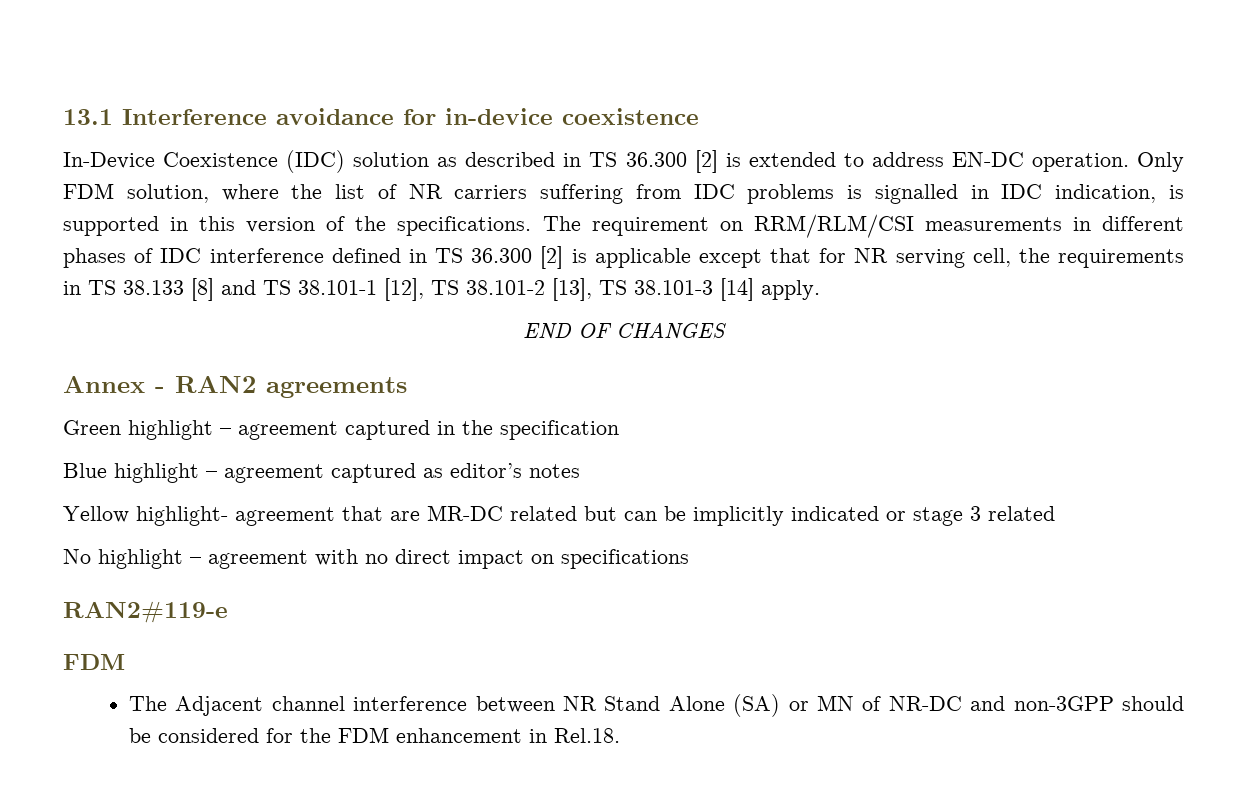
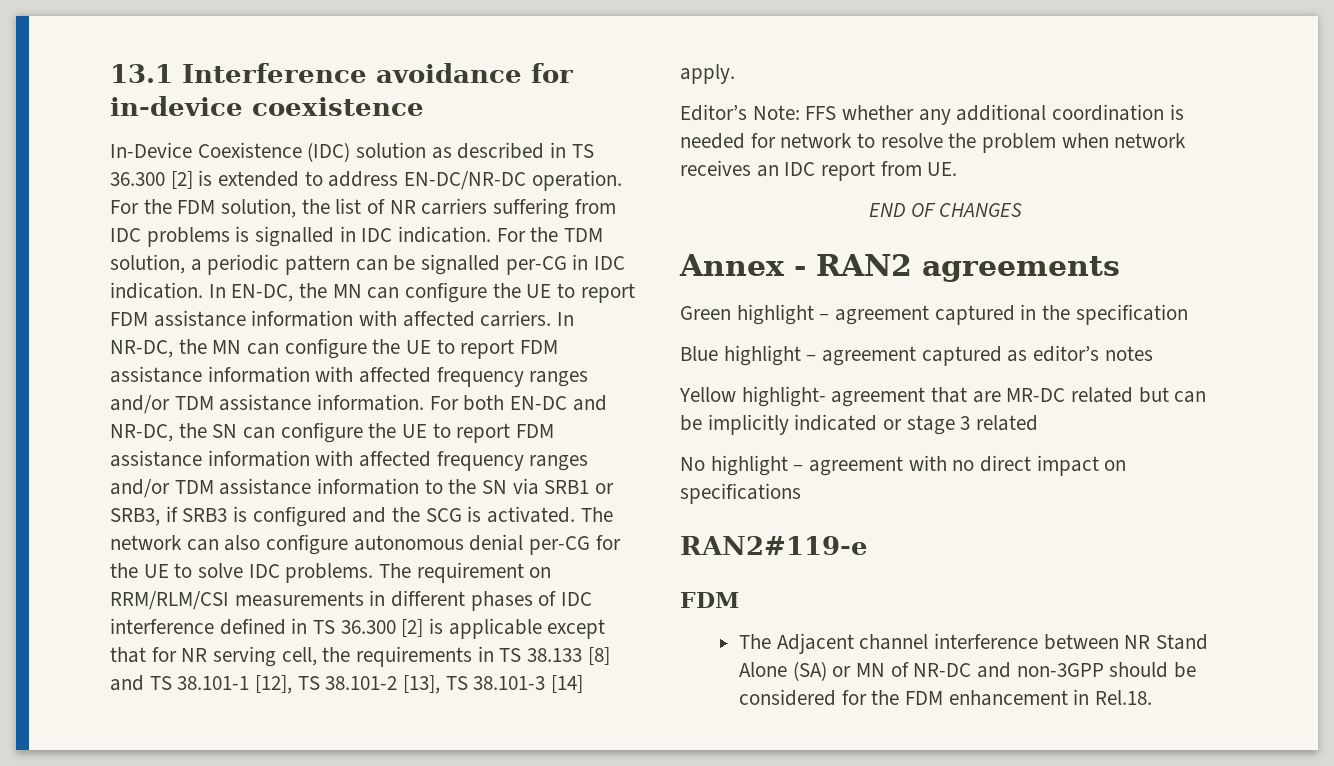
- In-Device Coexistence (IDC) solution as described in TS 36.300 [2] is extended to address EN-DC operation. Only FDM solution, where the list of NR carriers suffering from IDC problems is signalled in IDC indication, is supported in this version of the specifications.
+ In-Device Coexistence (IDC) solution as described in TS 36.300 [2] is extended to address EN-DC/NR-DC operation. For the FDM solution, the list of NR carriers suffering from IDC problems is signalled in IDC indication. For the TDM solution, a periodic pattern can be signalled per-CG in IDC indication. In EN-DC, the MN can configure the UE to report FDM assistance information with affected carriers. In NR-DC, the MN can configure the UE to report FDM assistance information with affected frequency ranges and/or TDM assistance information. For both EN-DC and NR-DC, the SN can configure the UE to report FDM assistance information with affected frequency ranges and/or TDM assistance information to the SN via SRB1 or SRB3, if SRB3 is configured and the SCG is activated. The network can also configure autonomous denial per-CG for the UE to solve IDC problems.
+ Editor’s Note: FFS whether any additional coordination is needed for network to resolve the problem when network receives an IDC report from UE.

